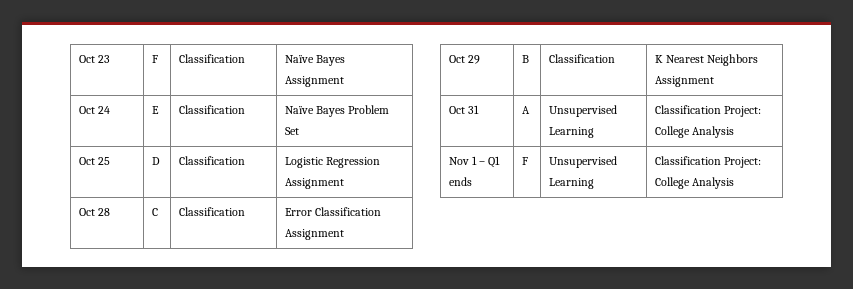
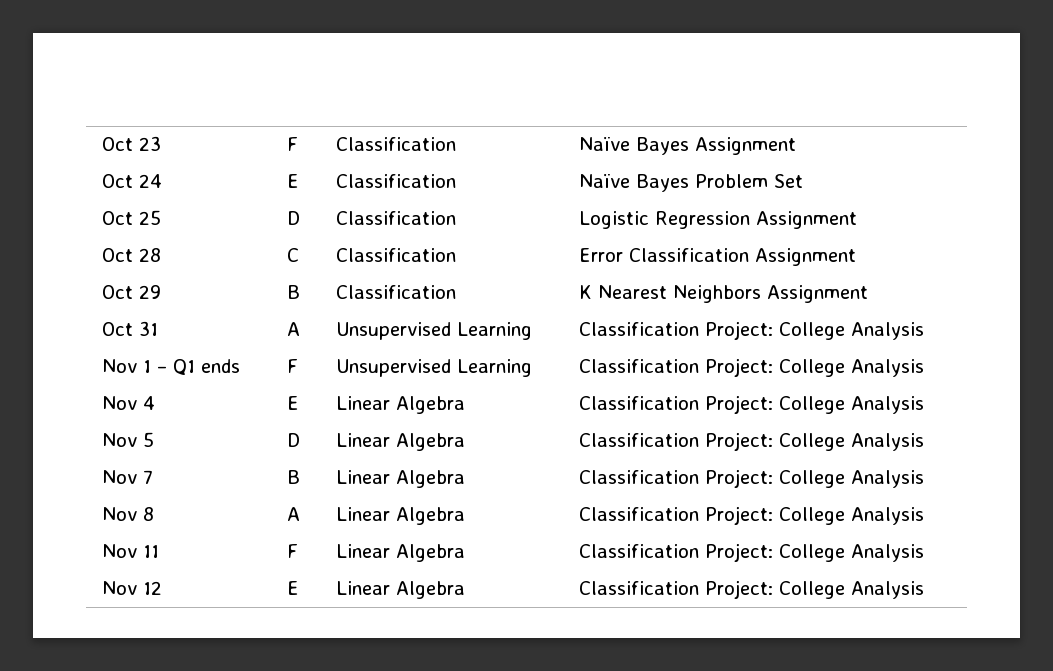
+ Nov 4 | E | Linear Algebra | Classification Project: College Analysis
+ Nov 5 | D | Linear Algebra | Classification Project: College Analysis
+ Nov 7 | B | Linear Algebra | Classification Project: College Analysis
+ Nov 8 | A | Linear Algebra | Classification Project: College Analysis
+ Nov 11 | F | Linear Algebra | Classification Project: College Analysis
+ Nov 12 | E | Linear Algebra | Classification Project: College Analysis

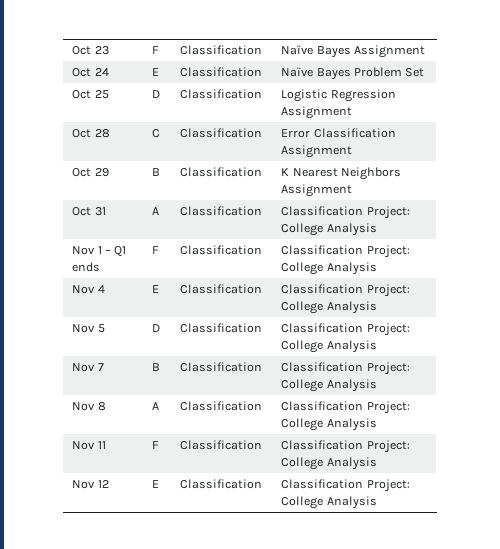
- Oct 31 | A | Unsupervised Learning | Classification Project: College Analysis
+ Oct 31 | A | Classification | Classification Project: College Analysis
- Nov 1 – Q1 ends | F | Unsupervised Learning | Classification Project: College Analysis
+ Nov 1 – Q1 ends | F | Classification | Classification Project: College Analysis
- Nov 4 | E | Linear Algebra | Classification Project: College Analysis
+ Nov 4 | E | Classification | Classification Project: College Analysis
- Nov 5 | D | Linear Algebra | Classification Project: College Analysis
+ Nov 5 | D | Classification | Classification Project: College Analysis
- Nov 7 | B | Linear Algebra | Classification Project: College Analysis
+ Nov 7 | B | Classification | Classification Project: College Analysis
- Nov 8 | A | Linear Algebra | Classification Project: College Analysis
+ Nov 8 | A | Classification | Classification Project: College Analysis
- Nov 11 | F | Linear Algebra | Classification Project: College Analysis
+ Nov 11 | F | Classification | Classification Project: College Analysis
- Nov 12 | E | Linear Algebra | Classification Project: College Analysis
+ Nov 12 | E | Classification | Classification Project: College Analysis

